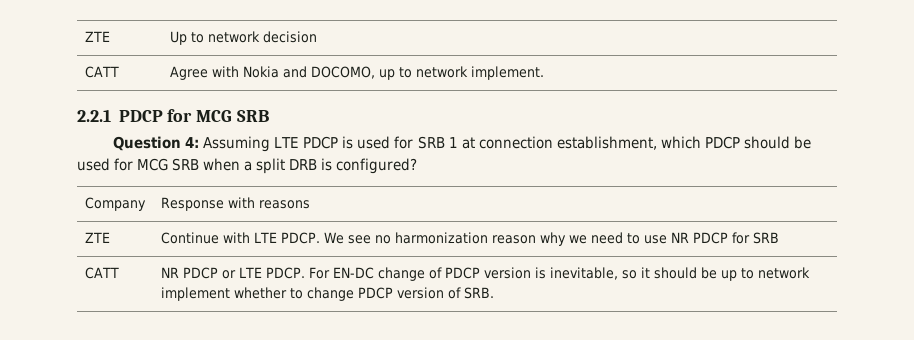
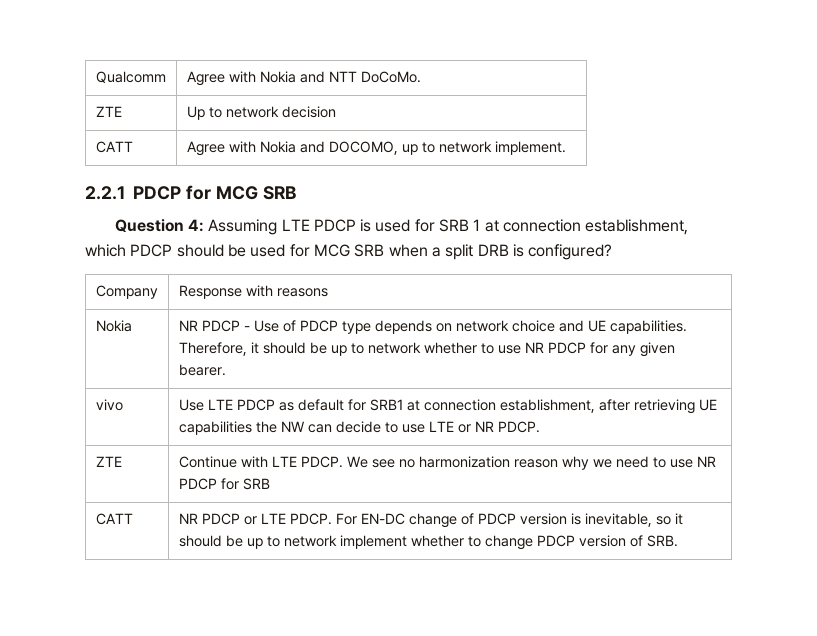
+ Qualcomm | Agree with Nokia and NTT DoCoMo.
+ Nokia | NR PDCP - Use of PDCP type depends on network choice and UE capabilities. Therefore, it should be up to network whether to use NR PDCP for any given bearer.
+ vivo | Use LTE PDCP as default for SRB1 at connection establishment, after retrieving UE capabilities the NW can decide to use LTE or NR PDCP.

